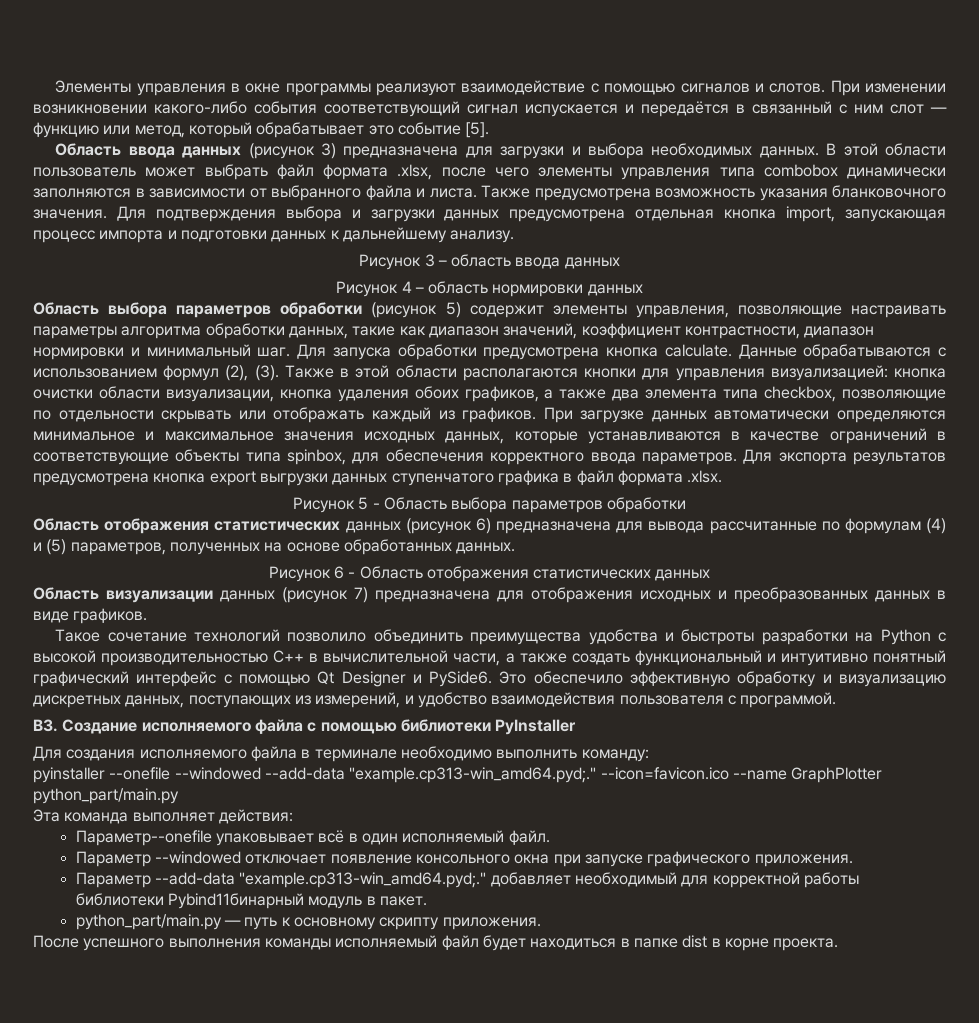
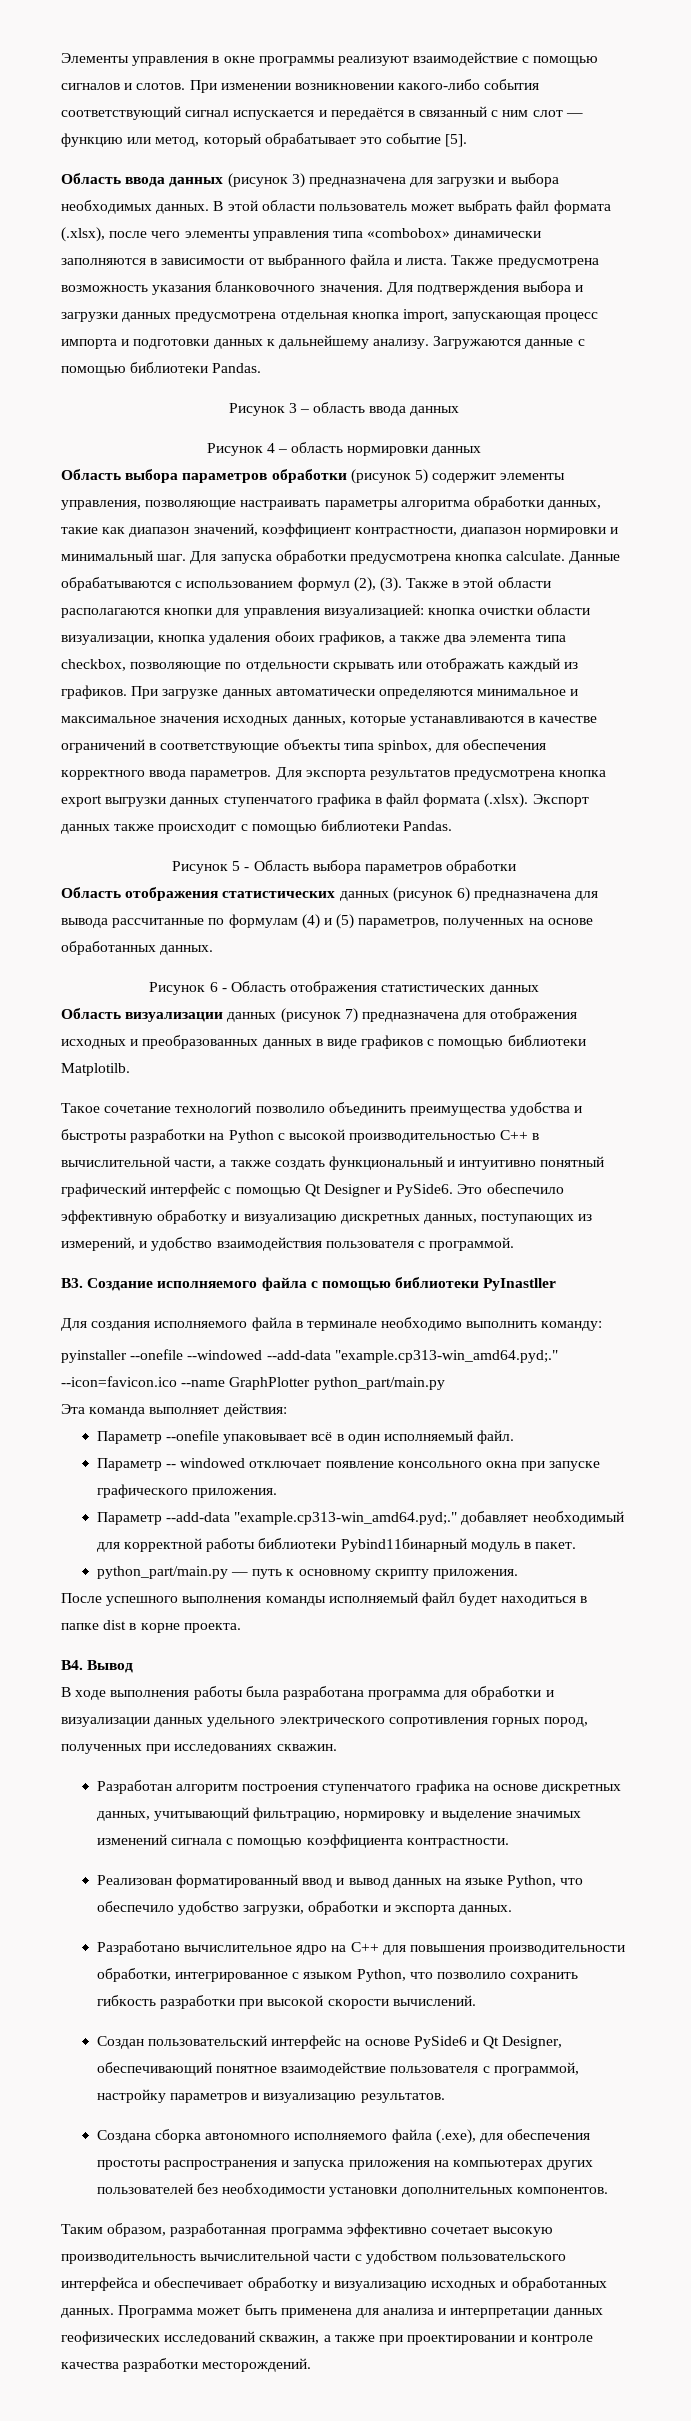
- В этой области пользователь может выбрать файл формата .xlsx, после чего элементы управления типа combobox динамически заполняются в зависимости от выбранного файла и листа.
+ В этой области пользователь может выбрать файл формата (.xlsx), после чего элементы управления типа «combobox» динамически заполняются в зависимости от выбранного файла и листа.
+ Загружаются данные с помощью библиотеки Pandas.
- Для экспорта результатов предусмотрена кнопка export выгрузки данных ступенчатого графика в файл формата .xlsx.
+ Для экспорта результатов предусмотрена кнопка export выгрузки данных ступенчатого графика в файл формата (.xlsx). Экспорт данных также происходит с помощью библиотеки Pandas.
- Область визуализации данных (рисунок 7) предназначена для отображения исходных и преобразованных данных в виде графиков.
+ Область визуализации данных (рисунок 7) предназначена для отображения исходных и преобразованных данных в виде графиков с помощью библиотеки Matplotilb.
- B3. Создание исполняемого файла с помощью библиотеки PyInstaller
+ B3. Создание исполняемого файла с помощью библиотеки PyInastller
- Параметр--onefile упаковывает всё в один исполняемый файл.
+ Параметр --onefile упаковывает всё в один исполняемый файл.
- Параметр --windowed отключает появление консольного окна при запуске графического приложения.
+ Параметр -- windowed отключает появление консольного окна при запуске графического приложения.
+ B4. Вывод
+ В ходе выполнения работы была разработана программа для обработки и визуализации данных удельного электрического сопротивления горных пород, полученных при исследованиях скважин.
+ Разработан алгоритм построения ступенчатого графика на основе дискретных данных, учитывающий фильтрацию, нормировку и выделение значимых изменений сигнала с помощью коэффициента контрастности.
+ Реализован форматированный ввод и вывод данных на языке Python, что обеспечило удобство загрузки, обработки и экспорта данных.
+ Разработано вычислительное ядро на C++ для повышения производительности обработки, интегрированное с языком Python, что позволило сохранить гибкость разработки при высокой скорости вычислений.
+ Создан пользовательский интерфейс на основе PySide6 и Qt Designer, обеспечивающий понятное взаимодействие пользователя с программой, настройку параметров и визуализацию результатов.
+ Создана сборка автономного исполняемого файла (.exe), для обеспечения простоты распространения и запуска приложения на компьютерах других пользователей без необходимости установки дополнительных компонентов.
+ Таким образом, разработанная программа эффективно сочетает высокую производительность вычислительной части с удобством пользовательского интерфейса и обеспечивает обработку и визуализацию исходных и обработанных данных. Программа может быть применена для анализа и интерпретации данных геофизических исследований скважин, а также при проектировании и контроле качества разработки месторождений.

